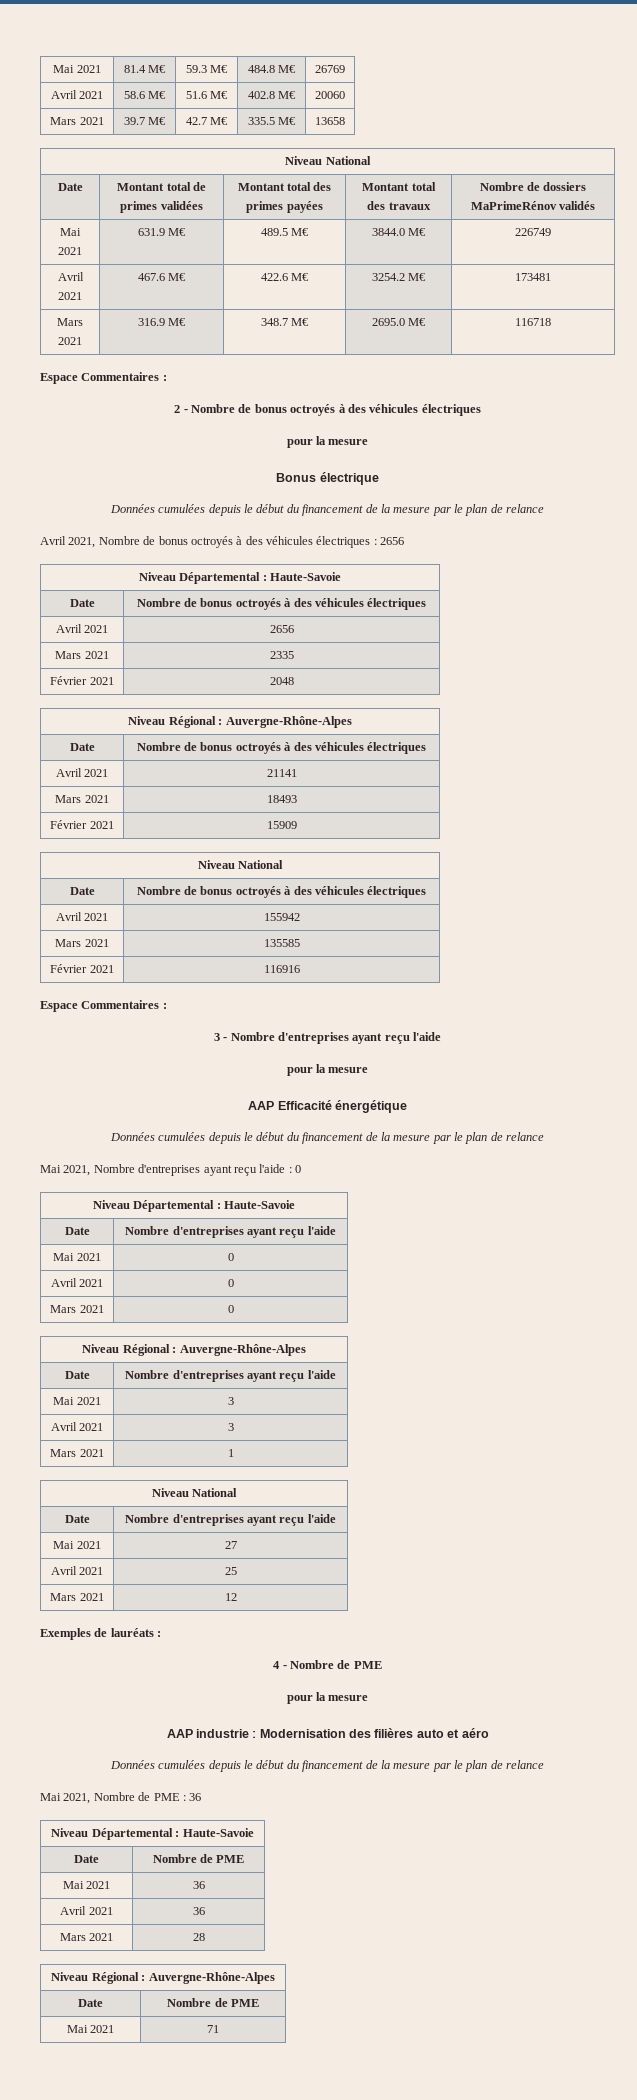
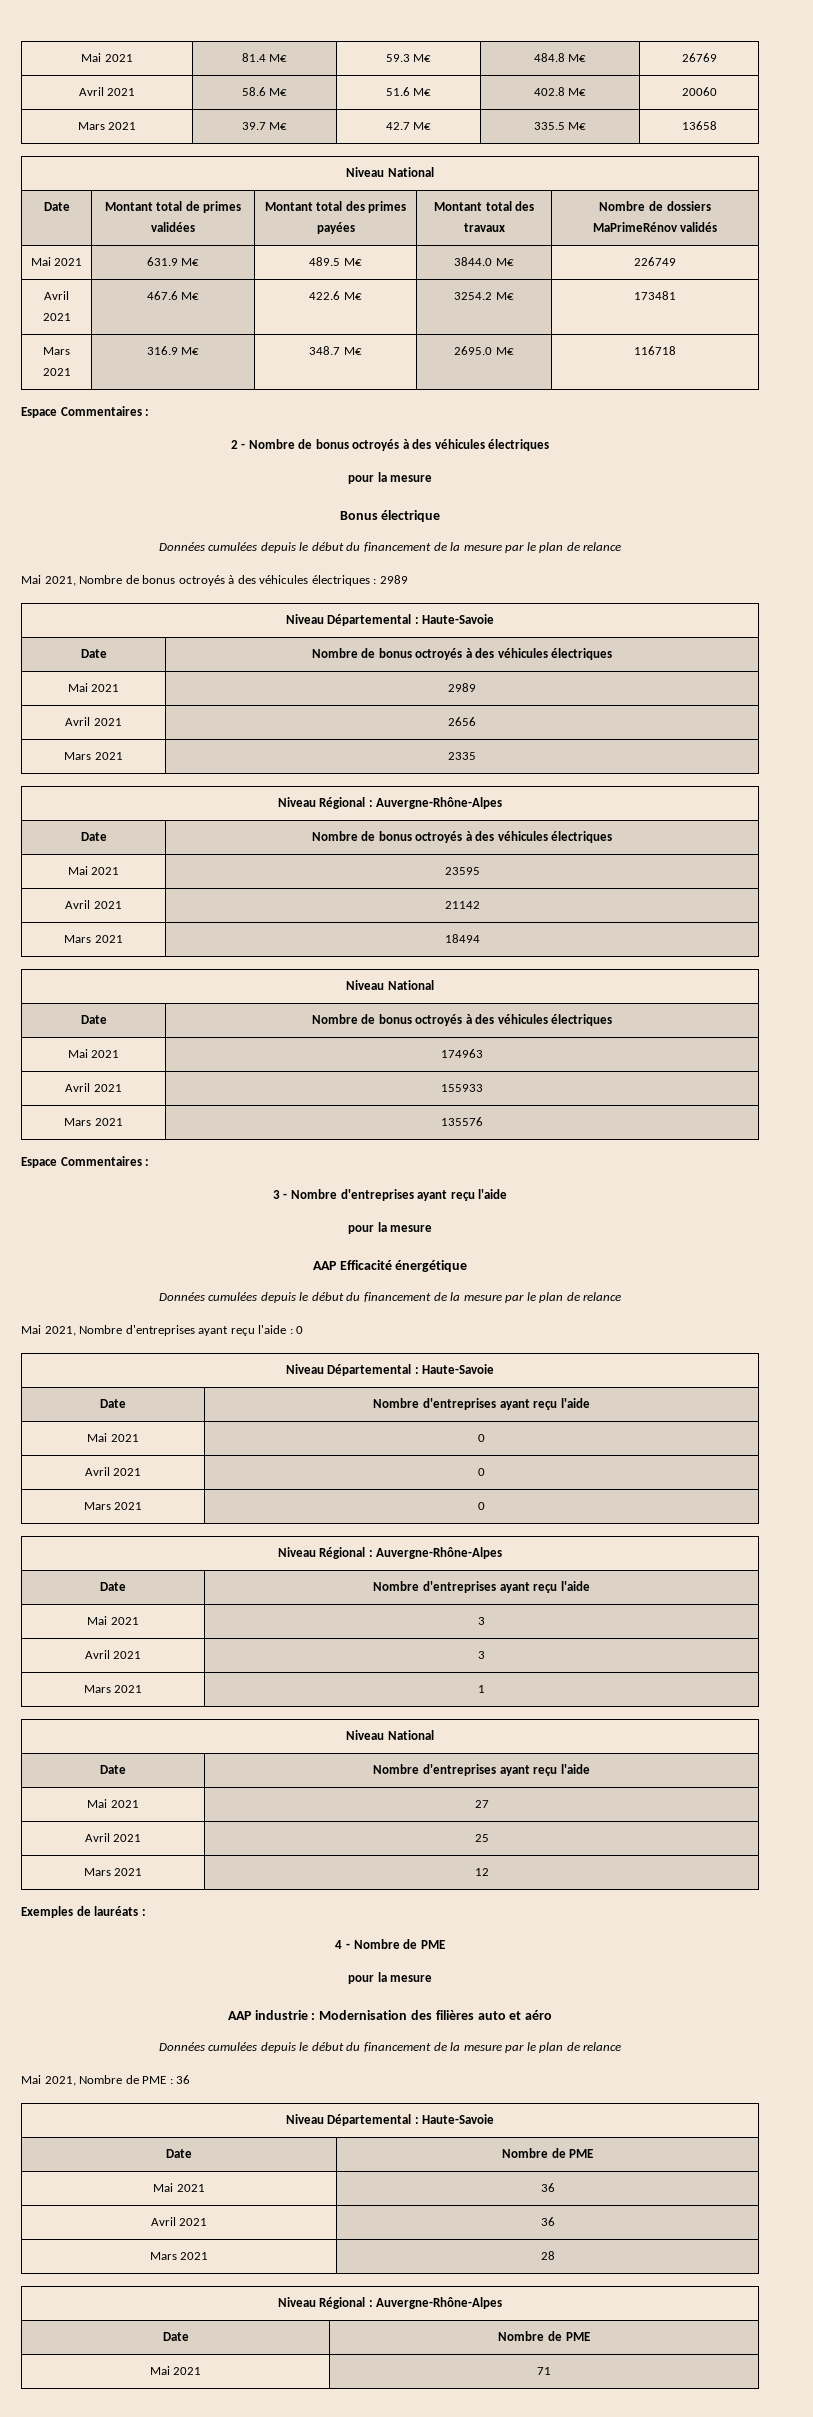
- Avril 2021, Nombre de bonus octroyés à des véhicules électriques : 2656
+ Mai 2021, Nombre de bonus octroyés à des véhicules électriques : 2989
+ Mai 2021 | 2989
- Février 2021 | 2048
- Avril 2021 | 21141
- Mars 2021 | 18493
- Février 2021 | 15909
+ Mai 2021 | 23595
+ Avril 2021 | 21142
+ Mars 2021 | 18494
- Avril 2021 | 155942
- Mars 2021 | 135585
- Février 2021 | 116916
+ Mai 2021 | 174963
+ Avril 2021 | 155933
+ Mars 2021 | 135576

